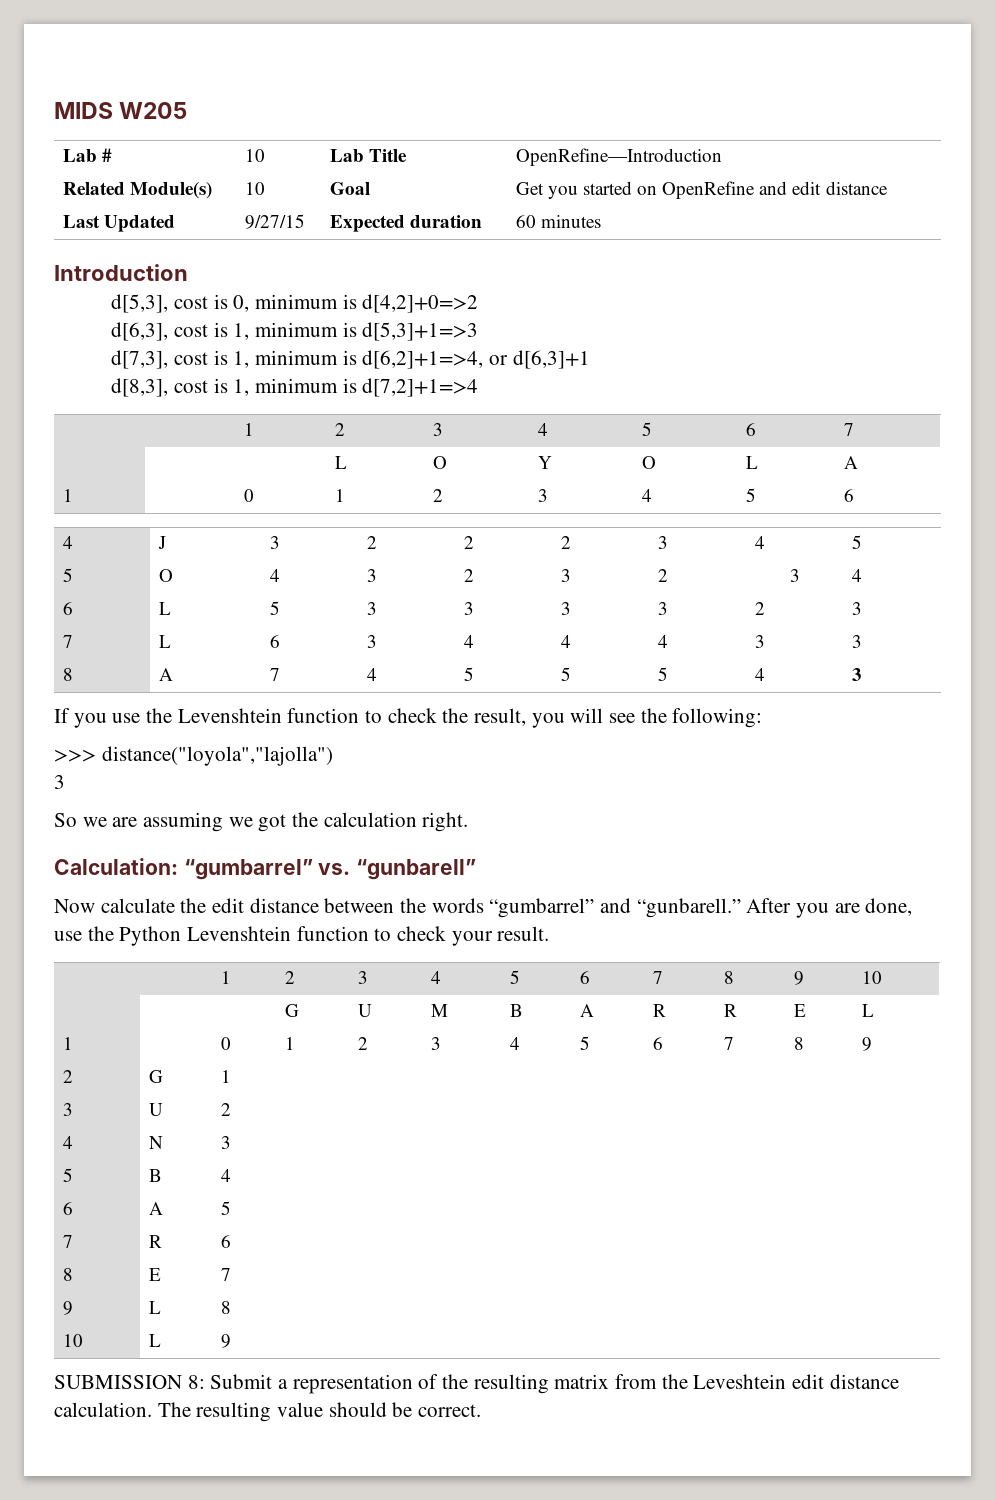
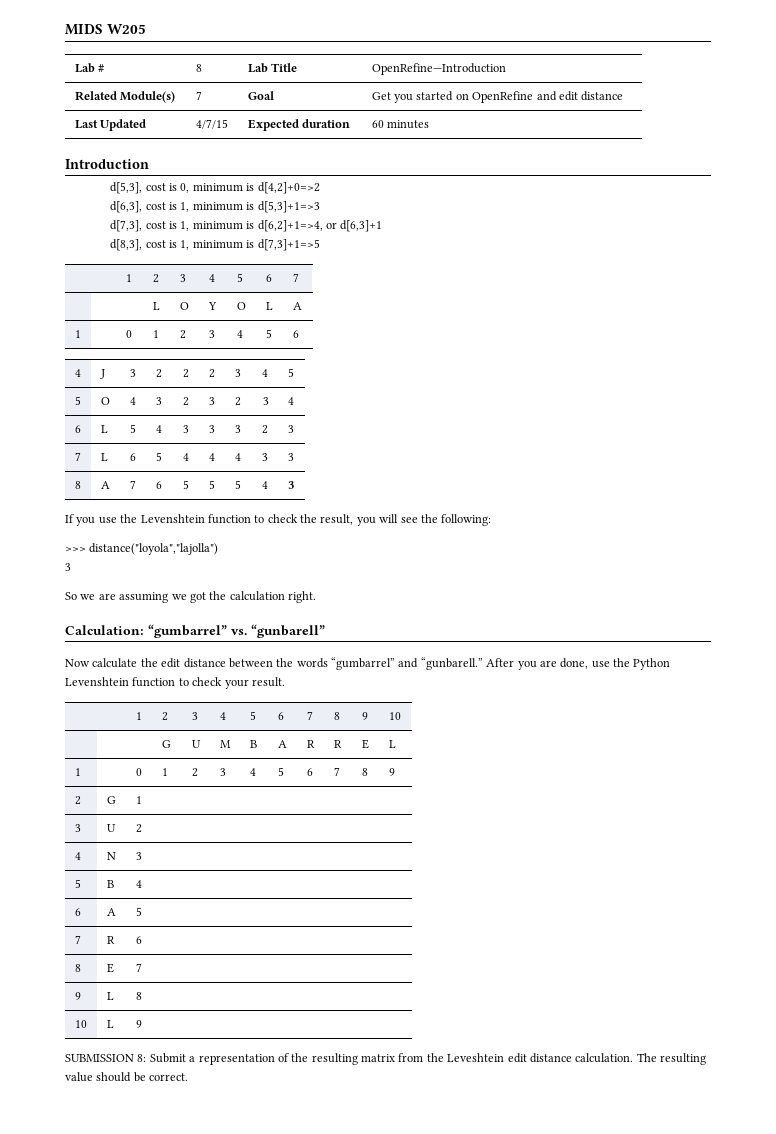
- Lab # | 10 | Lab Title | OpenRefine—Introduction
+ Lab # | 8 | Lab Title | OpenRefine—Introduction
- Related Module(s) | 10 | Goal | Get you started on OpenRefine and edit distance
+ Related Module(s) | 7 | Goal | Get you started on OpenRefine and edit distance
- Last Updated | 9/27/15 | Expected duration | 60 minutes
+ Last Updated | 4/7/15 | Expected duration | 60 minutes
- d[8,3], cost is 1, minimum is d[7,2]+1=>4
+ d[8,3], cost is 1, minimum is d[7,3]+1=>5
- 6 | L | 5 | 3 | 3 | 3 | 3 | 2 | 3
+ 6 | L | 5 | 4 | 3 | 3 | 3 | 2 | 3
- 7 | L | 6 | 3 | 4 | 4 | 4 | 3 | 3
+ 7 | L | 6 | 5 | 4 | 4 | 4 | 3 | 3
- 8 | A | 7 | 4 | 5 | 5 | 5 | 4 | 3
+ 8 | A | 7 | 6 | 5 | 5 | 5 | 4 | 3

